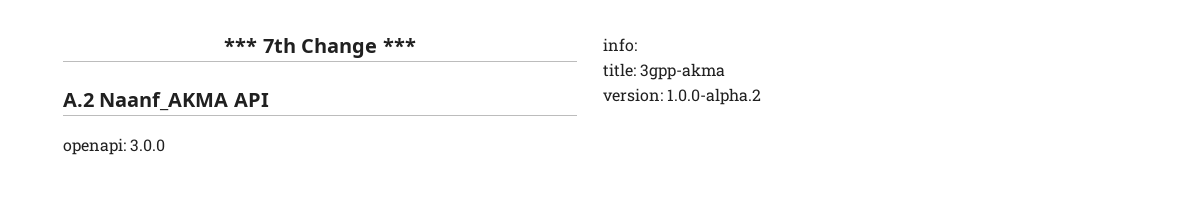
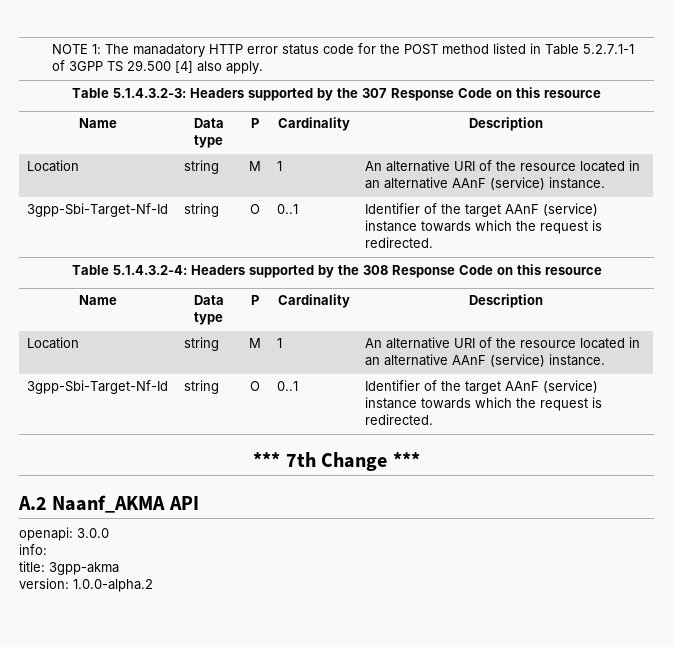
+ NOTE 1: The manadatory HTTP error status code for the POST method listed in Table 5.2.7.1-1 of 3GPP TS 29.500 [4] also apply.
+ Table 5.1.4.3.2-3: Headers supported by the 307 Response Code on this resource
+ Name | Data type | P | Cardinality | Description
+ Location | string | M | 1 | An alternative URI of the resource located in an alternative AAnF (service) instance.
+ 3gpp-Sbi-Target-Nf-Id | string | O | 0..1 | Identifier of the target AAnF (service) instance towards which the request is redirected.
+ Table 5.1.4.3.2-4: Headers supported by the 308 Response Code on this resource
+ Name | Data type | P | Cardinality | Description
+ Location | string | M | 1 | An alternative URI of the resource located in an alternative AAnF (service) instance.
+ 3gpp-Sbi-Target-Nf-Id | string | O | 0..1 | Identifier of the target AAnF (service) instance towards which the request is redirected.

